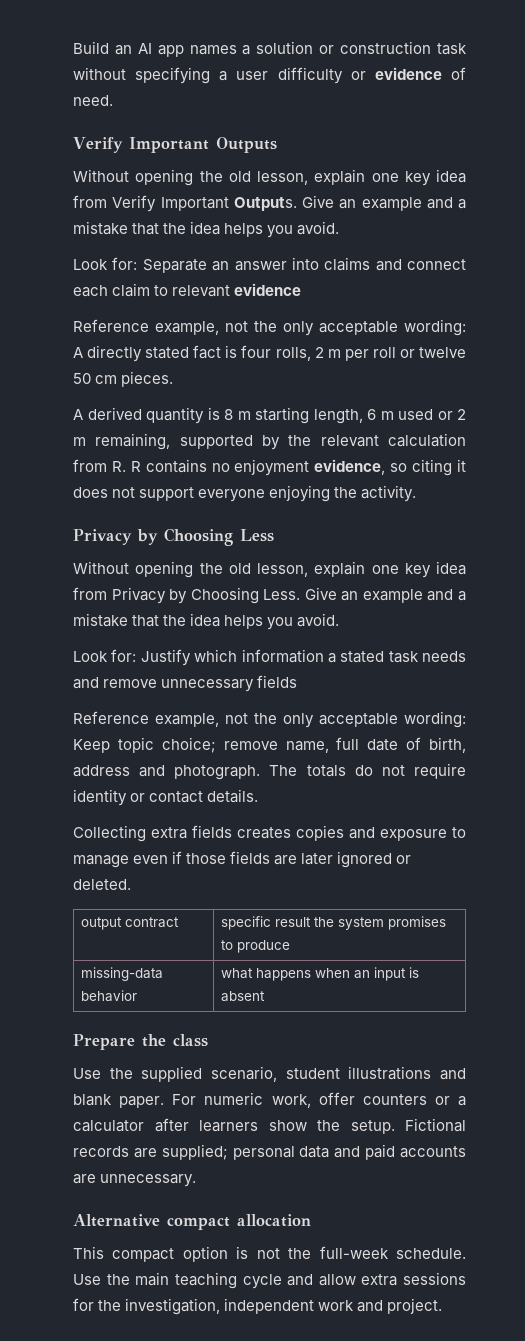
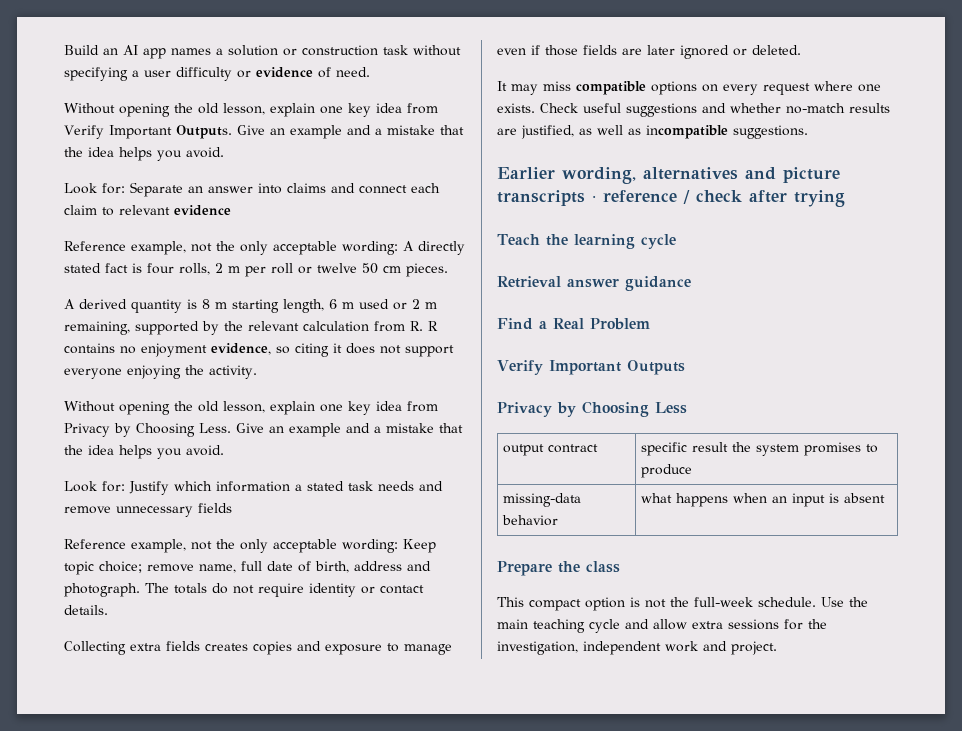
- Verify Important Outputs
- Privacy by Choosing Less
+ It may miss compatible options on every request where one exists. Check useful suggestions and whether no-match results are justified, as well as incompatible suggestions.
+ Earlier wording, alternatives and picture transcripts · reference / check after trying
+ Teach the learning cycle
+ Retrieval answer guidance
+ Find a Real Problem
+ Verify Important Outputs
+ Privacy by Choosing Less
- Use the supplied scenario, student illustrations and blank paper. For numeric work, offer counters or a calculator after learners show the setup. Fictional records are supplied; personal data and paid accounts are unnecessary.
- Alternative compact allocation

